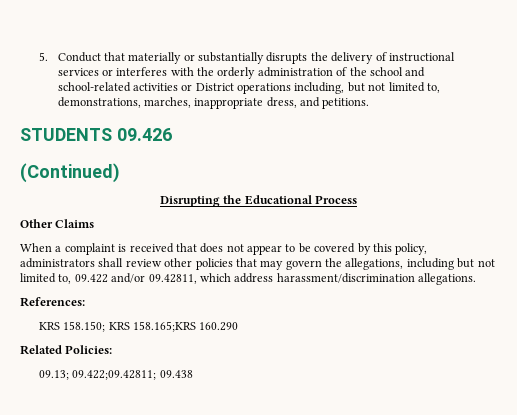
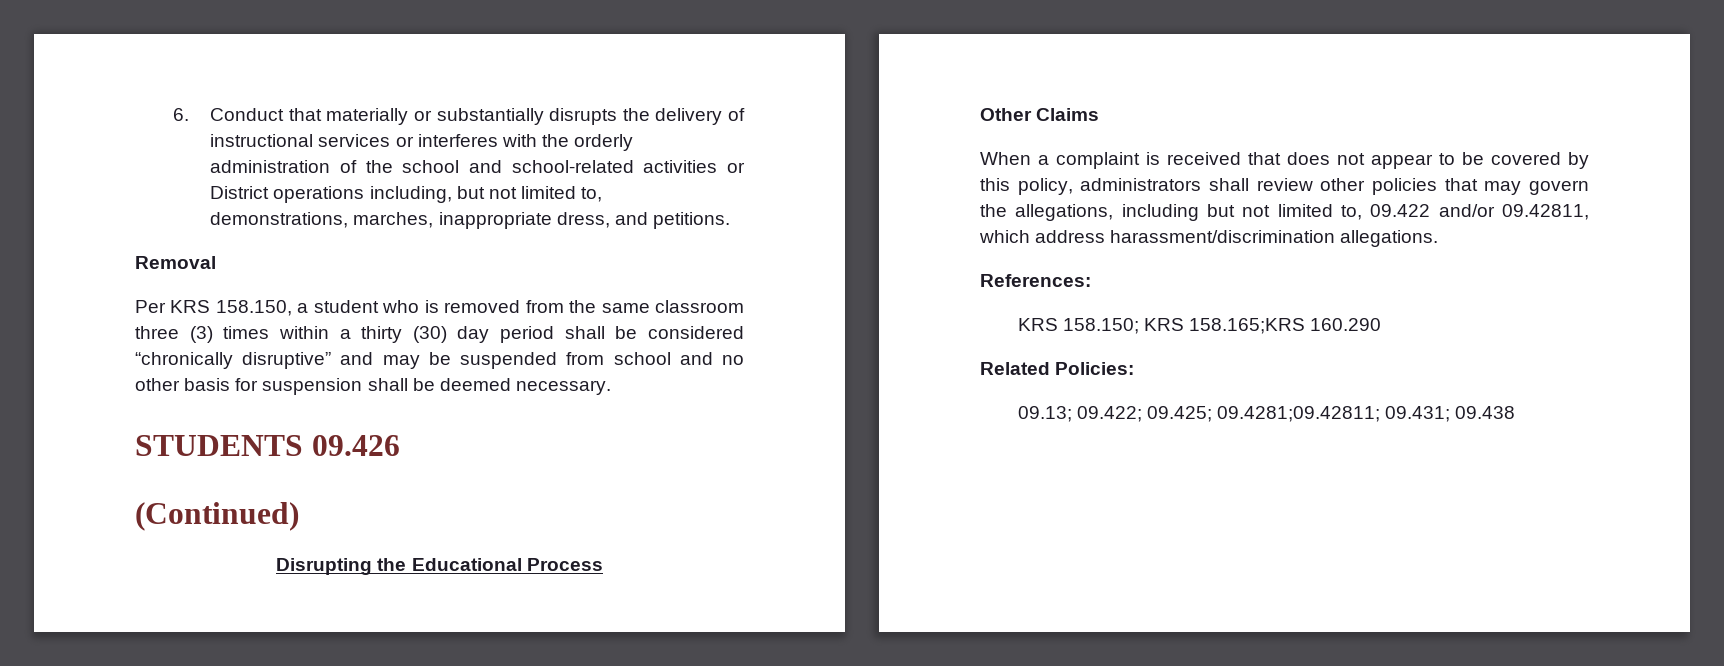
- 5. Conduct that materially or substantially disrupts the delivery of instructional services or interferes with the orderly administration of the school and school-related activities or District operations including, but not limited to, demonstrations, marches, inappropriate dress, and petitions.
+ 6. Conduct that materially or substantially disrupts the delivery of instructional services or interferes with the orderly administration of the school and school-related activities or District operations including, but not limited to, demonstrations, marches, inappropriate dress, and petitions.
+ Removal
+ Per KRS 158.150, a student who is removed from the same classroom three (3) times within a thirty (30) day period shall be considered “chronically disruptive” and may be suspended from school and no other basis for suspension shall be deemed necessary.
- 09.13; 09.422;09.42811; 09.438
+ 09.13; 09.422; 09.425; 09.4281;09.42811; 09.431; 09.438

